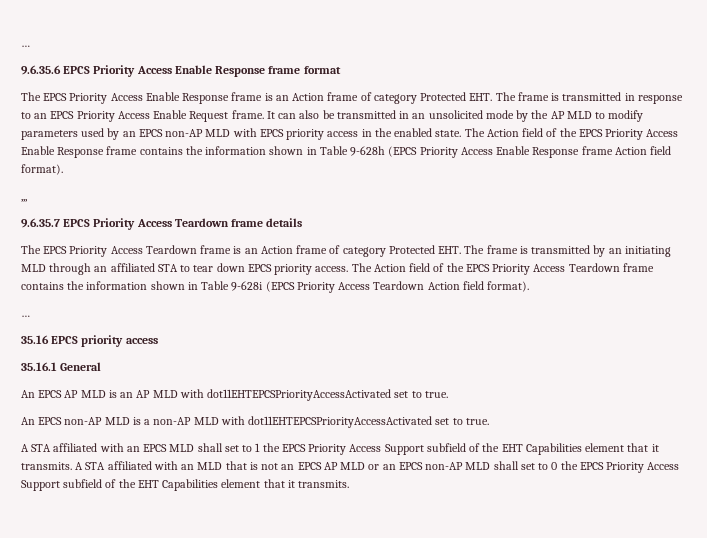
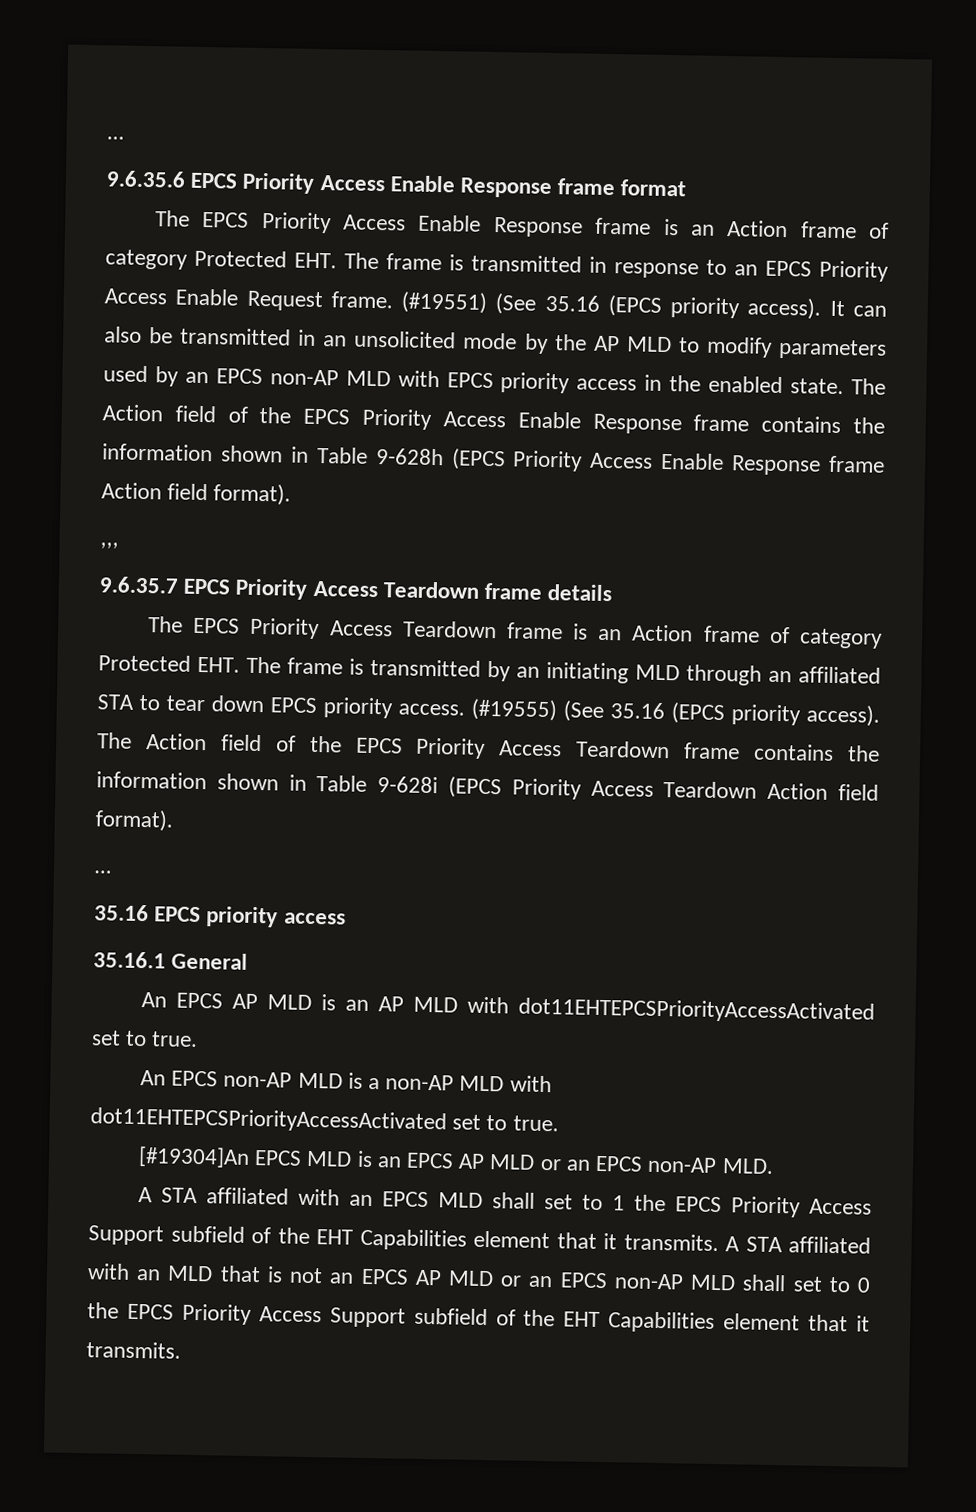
+ (#19551) (See 35.16 (EPCS priority access).
+ (#19555) (See 35.16 (EPCS priority access).
+ [#19304]An EPCS MLD is an EPCS AP MLD or an EPCS non-AP MLD.

